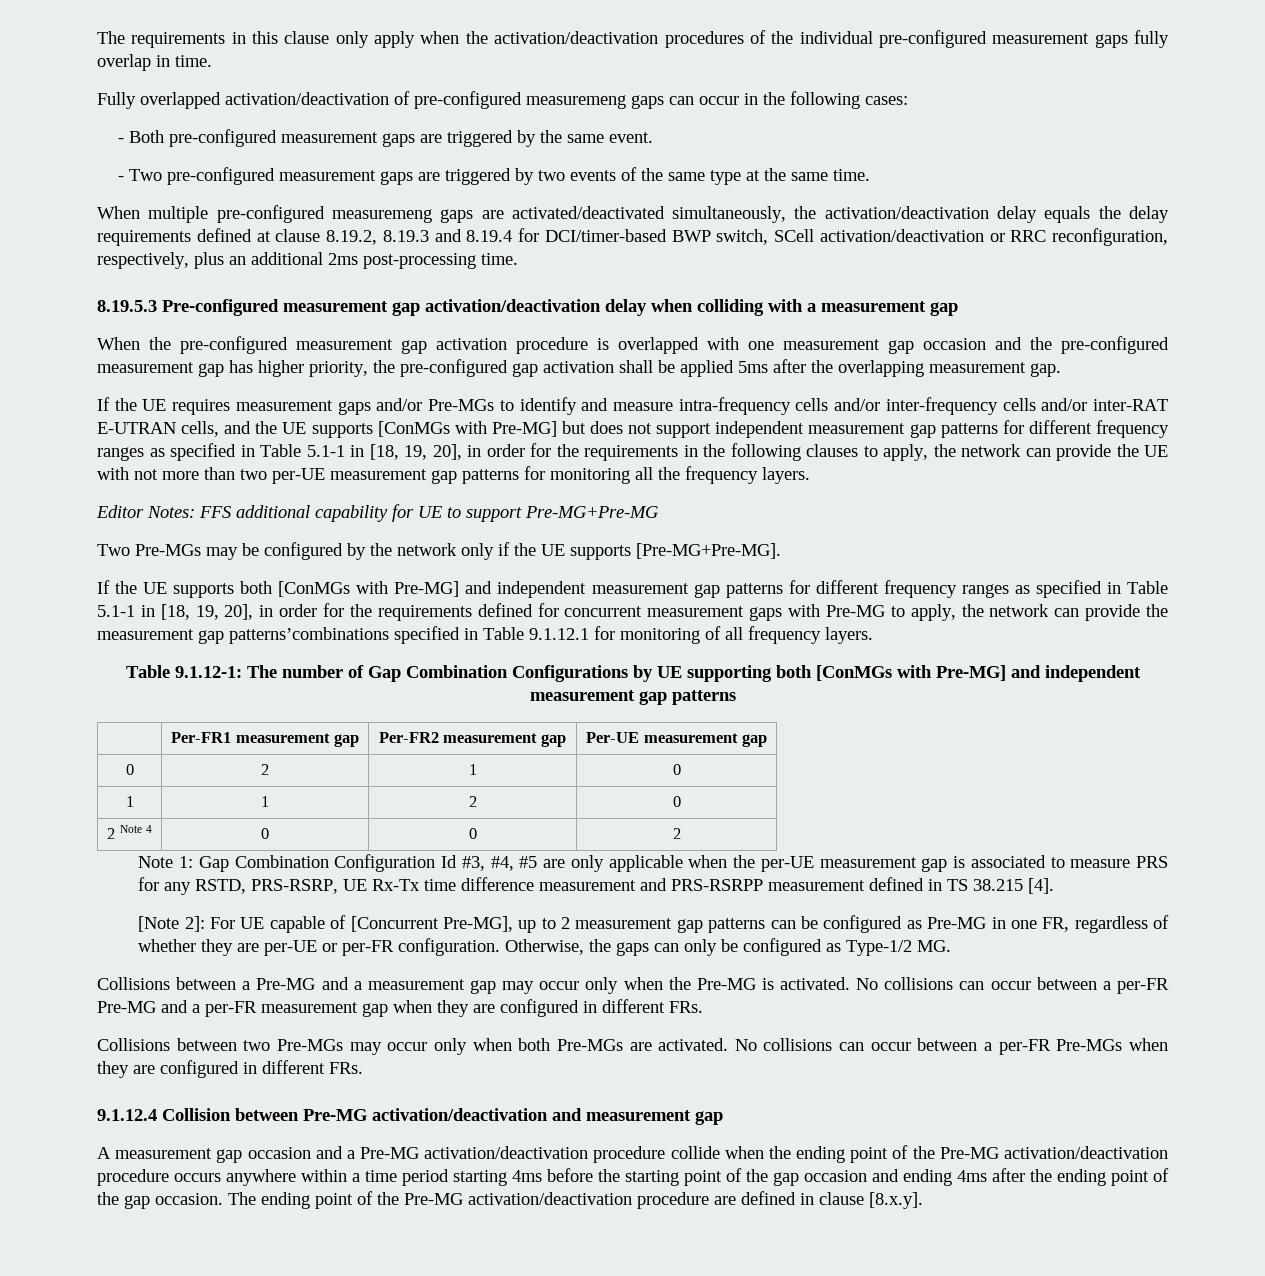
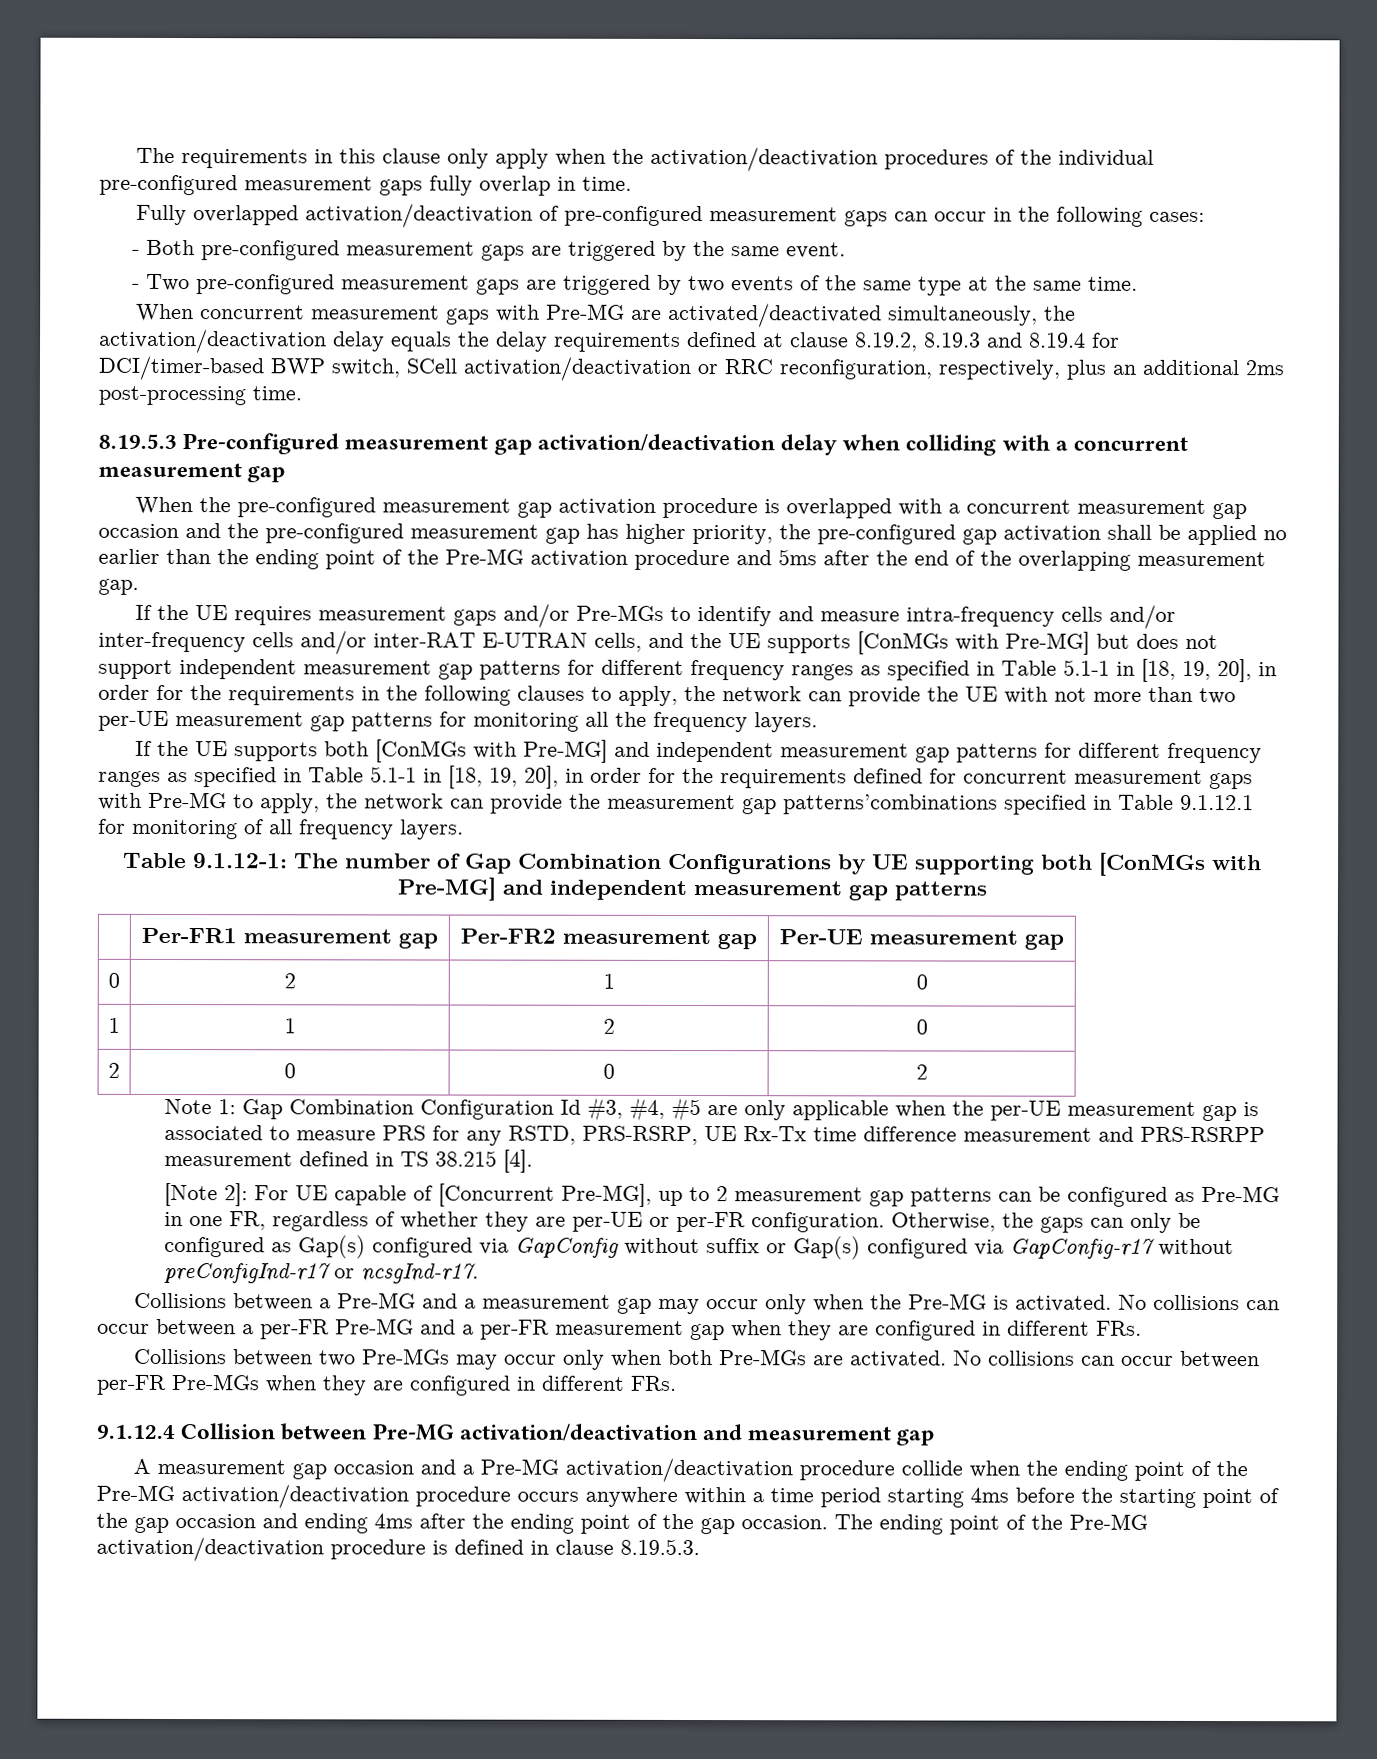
- Fully overlapped activation/deactivation of pre-configured measuremeng gaps can occur in the following cases:
+ Fully overlapped activation/deactivation of pre-configured measurement gaps can occur in the following cases:
- When multiple pre-configured measuremeng gaps are activated/deactivated simultaneously, the activation/deactivation delay equals the delay requirements defined at clause 8.19.2, 8.19.3 and 8.19.4 for DCI/timer-based BWP switch, SCell activation/deactivation or RRC reconfiguration, respectively, plus an additional 2ms post-processing time.
+ When concurrent measurement gaps with Pre-MG are activated/deactivated simultaneously, the activation/deactivation delay equals the delay requirements defined at clause 8.19.2, 8.19.3 and 8.19.4 for DCI/timer-based BWP switch, SCell activation/deactivation or RRC reconfiguration, respectively, plus an additional 2ms post-processing time.
- 8.19.5.3 Pre-configured measurement gap activation/deactivation delay when colliding with a measurement gap
+ 8.19.5.3 Pre-configured measurement gap activation/deactivation delay when colliding with a concurrent measurement gap
- When the pre-configured measurement gap activation procedure is overlapped with one measurement gap occasion and the pre-configured measurement gap has higher priority, the pre-configured gap activation shall be applied 5ms after the overlapping measurement gap.
+ When the pre-configured measurement gap activation procedure is overlapped with a concurrent measurement gap occasion and the pre-configured measurement gap has higher priority, the pre-configured gap activation shall be applied no earlier than the ending point of the Pre-MG activation procedure and 5ms after the end of the overlapping measurement gap.
- Editor Notes: FFS additional capability for UE to support Pre-MG+Pre-MG
- Two Pre-MGs may be configured by the network only if the UE supports [Pre-MG+Pre-MG].
- 2 Note 4 | 0 | 0 | 2
+ 2 | 0 | 0 | 2
- Otherwise, the gaps can only be configured as Type-1/2 MG.
+ Otherwise, the gaps can only be configured as Gap(s) configured via GapConfig without suffix or Gap(s) configured via GapConfig-r17 without preConfigInd-r17 or ncsgInd-r17.
- No collisions can occur between a per-FR Pre-MGs when they are configured in different FRs.
+ No collisions can occur between per-FR Pre-MGs when they are configured in different FRs.
- The ending point of the Pre-MG activation/deactivation procedure are defined in clause [8.x.y].
+ The ending point of the Pre-MG activation/deactivation procedure is defined in clause 8.19.5.3.

